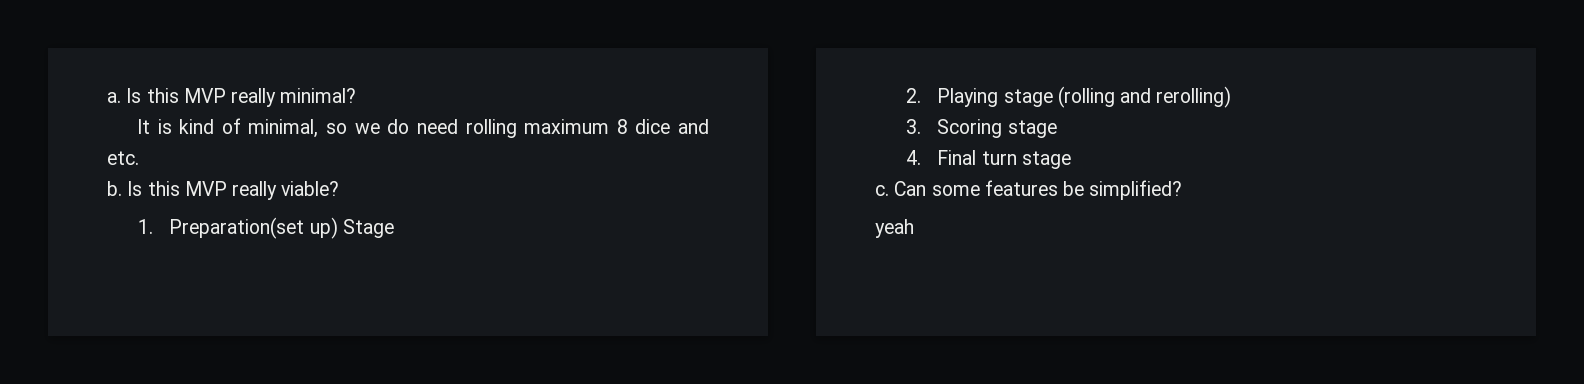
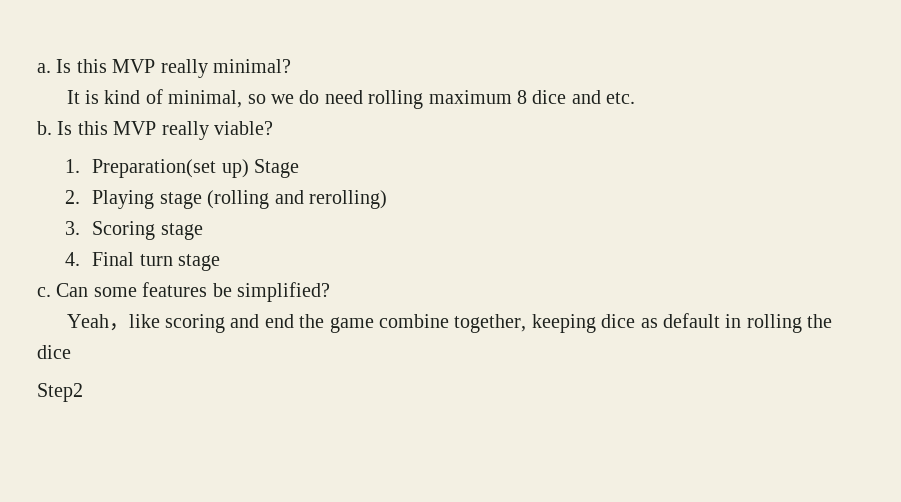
- yeah
+ Yeah，like scoring and end the game combine together, keeping dice as default in rolling the dice
+ Step2

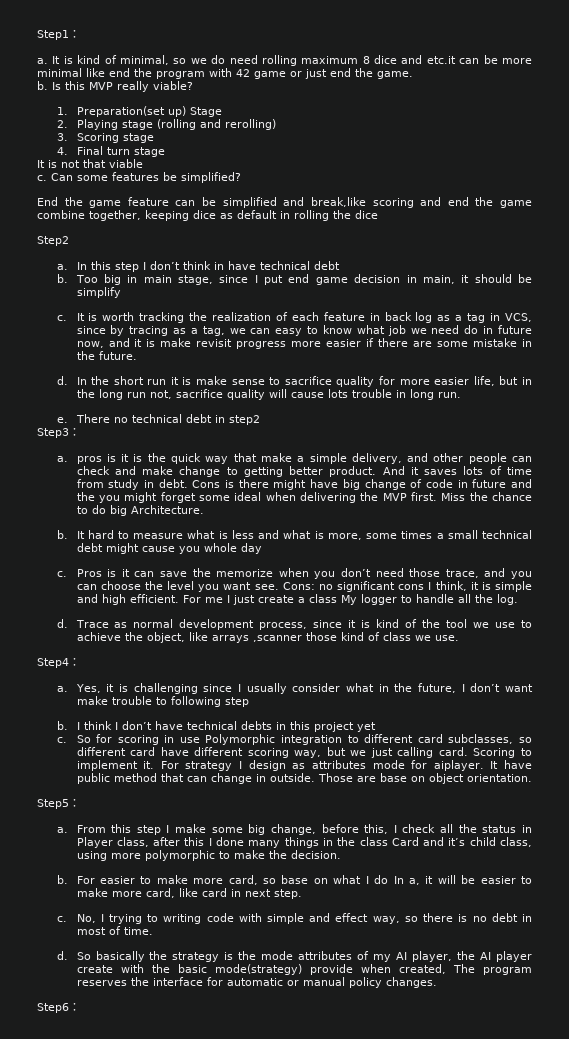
- a. Is this MVP really minimal?
- It is kind of minimal, so we do need rolling maximum 8 dice and etc.
+ Step1：
+ a. It is kind of minimal, so we do need rolling maximum 8 dice and etc.it can be more minimal like end the program with 42 game or just end the game.
+ It is not that viable
- Yeah，like scoring and end the game combine together, keeping dice as default in rolling the dice
+ End the game feature can be simplified and break,like scoring and end the game combine together, keeping dice as default in rolling the dice
+ a. In this step I don’t think in have technical debt
+ b. Too big in main stage, since I put end game decision in main, it should be simplify
+ c. It is worth tracking the realization of each feature in back log as a tag in VCS, since by tracing as a tag, we can easy to know what job we need do in future now, and it is make revisit progress more easier if there are some mistake in the future.
+ d. In the short run it is make sense to sacrifice quality for more easier life, but in the long run not, sacrifice quality will cause lots trouble in long run.
+ e. There no technical debt in step2
+ Step3：
+ a. pros is it is the quick way that make a simple delivery, and other people can check and make change to getting better product. And it saves lots of time from study in debt. Cons is there might have big change of code in future and the you might forget some ideal when delivering the MVP first. Miss the chance to do big Architecture.
+ b. It hard to measure what is less and what is more, some times a small technical debt might cause you whole day
+ c. Pros is it can save the memorize when you don’t need those trace, and you can choose the level you want see. Cons: no significant cons I think, it is simple and high efficient. For me I just create a class My logger to handle all the log.
+ d. Trace as normal development process, since it is kind of the tool we use to achieve the object, like arrays ,scanner those kind of class we use.
+ Step4：
+ a. Yes, it is challenging since I usually consider what in the future, I don’t want make trouble to following step
+ b. I think I don’t have technical debts in this project yet
+ c. So for scoring in use Polymorphic integration to different card subclasses, so different card have different scoring way, but we just calling card. Scoring to implement it. For strategy I design as attributes mode for aiplayer. It have public method that can change in outside. Those are base on object orientation.
+ Step5：
+ a. From this step I make some big change, before this, I check all the status in Player class, after this I done many things in the class Card and it’s child class, using more polymorphic to make the decision.
+ b. For easier to make more card, so base on what I do In a, it will be easier to make more card, like card in next step.
+ c. No, I trying to writing code with simple and effect way, so there is no debt in most of time.
+ d. So basically the strategy is the mode attributes of my AI player, the AI player create with the basic mode(strategy) provide when created, The program reserves the interface for automatic or manual policy changes.
+ Step6：

